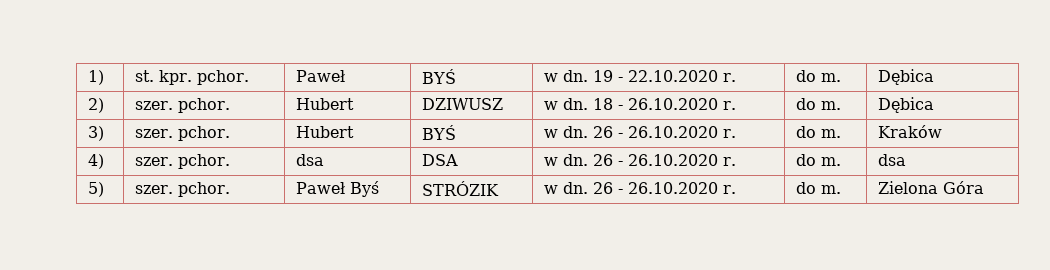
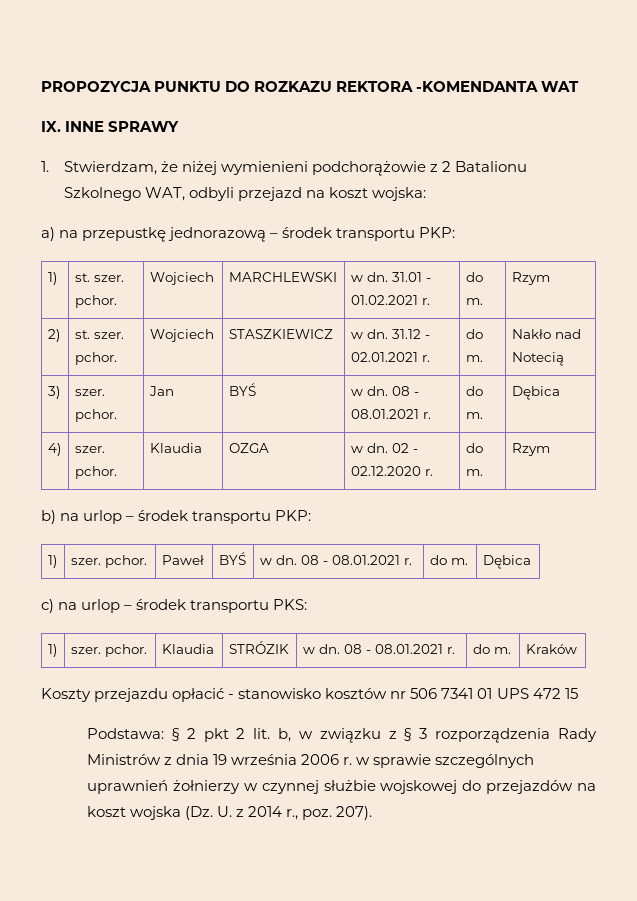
- 1) | st. kpr. pchor. | Paweł | BYŚ | w dn. 19 - 22.10.2020 r. | do m. | Dębica
- 2) | szer. pchor. | Hubert | DZIWUSZ | w dn. 18 - 26.10.2020 r. | do m. | Dębica
- 3) | szer. pchor. | Hubert | BYŚ | w dn. 26 - 26.10.2020 r. | do m. | Kraków
- 4) | szer. pchor. | dsa | DSA | w dn. 26 - 26.10.2020 r. | do m. | dsa
- 5) | szer. pchor. | Paweł Byś | STRÓZIK | w dn. 26 - 26.10.2020 r. | do m. | Zielona Góra
+ PROPOZYCJA PUNKTU DO ROZKAZU REKTORA -KOMENDANTA WAT
+ IX. INNE SPRAWY
+ 1. Stwierdzam, że niżej wymienieni podchorążowie z 2 Batalionu Szkolnego WAT, odbyli przejazd na koszt wojska:
+ a) na przepustkę jednorazową – środek transportu PKP:
+ 1) | st. szer. pchor. | Wojciech | MARCHLEWSKI | w dn. 31.01 - 01.02.2021 r. | do m. | Rzym
+ 2) | st. szer. pchor. | Wojciech | STASZKIEWICZ | w dn. 31.12 - 02.01.2021 r. | do m. | Nakło nad Notecią
+ 3) | szer. pchor. | Jan | BYŚ | w dn. 08 - 08.01.2021 r. | do m. | Dębica
+ 4) | szer. pchor. | Klaudia | OZGA | w dn. 02 - 02.12.2020 r. | do m. | Rzym
+ b) na urlop – środek transportu PKP:
+ 1) | szer. pchor. | Paweł | BYŚ | w dn. 08 - 08.01.2021 r. | do m. | Dębica
+ c) na urlop – środek transportu PKS:
+ 1) | szer. pchor. | Klaudia | STRÓZIK | w dn. 08 - 08.01.2021 r. | do m. | Kraków
+ Koszty przejazdu opłacić - stanowisko kosztów nr 506 7341 01 UPS 472 15
+ Podstawa: § 2 pkt 2 lit. b, w związku z § 3 rozporządzenia Rady Ministrów z dnia 19 września 2006 r. w sprawie szczególnych uprawnień żołnierzy w czynnej służbie wojskowej do przejazdów na koszt wojska (Dz. U. z 2014 r., poz. 207).

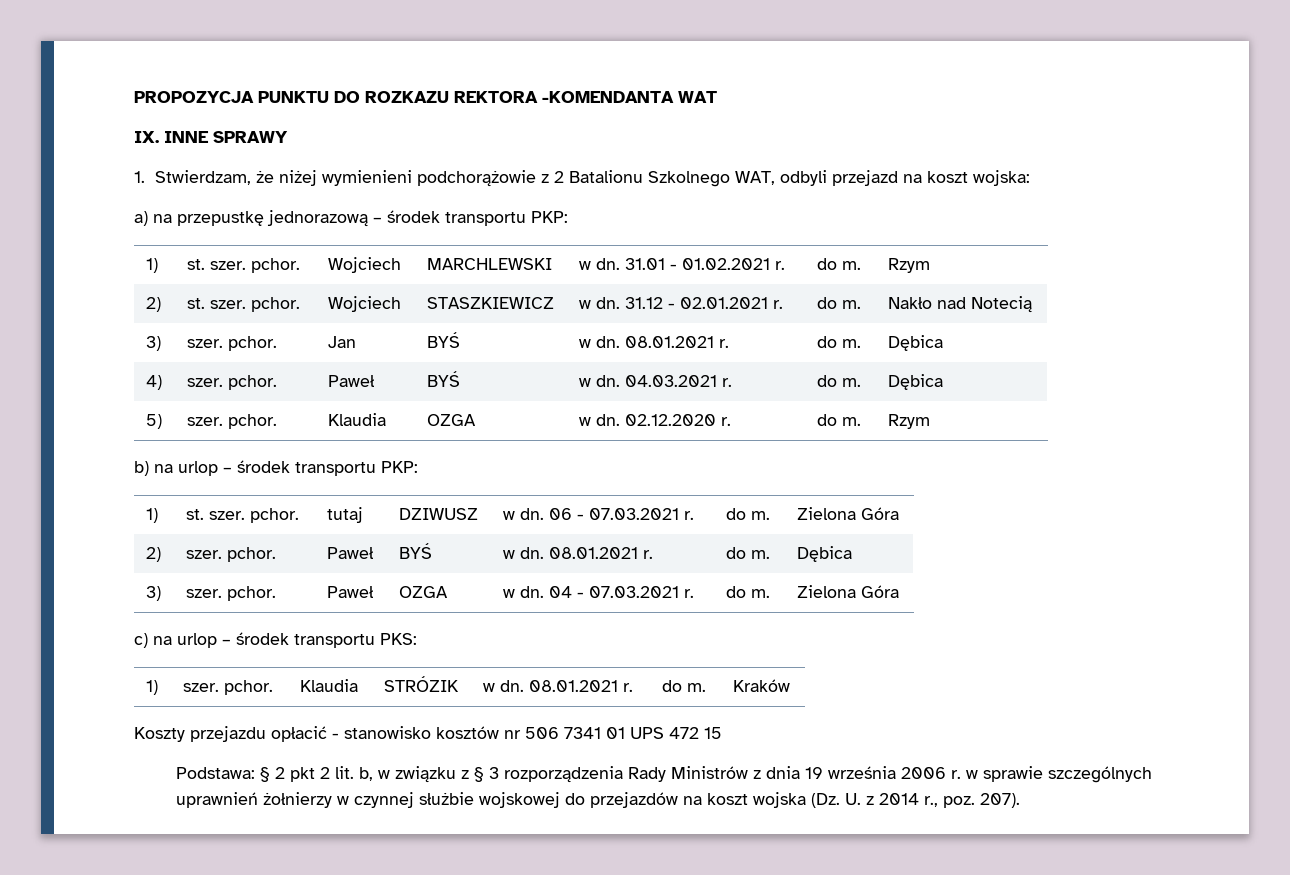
- 3) | szer. pchor. | Jan | BYŚ | w dn. 08 - 08.01.2021 r. | do m. | Dębica
+ 3) | szer. pchor. | Jan | BYŚ | w dn. 08.01.2021 r. | do m. | Dębica
- 4) | szer. pchor. | Klaudia | OZGA | w dn. 02 - 02.12.2020 r. | do m. | Rzym
+ 4) | szer. pchor. | Paweł | BYŚ | w dn. 04.03.2021 r. | do m. | Dębica
+ 5) | szer. pchor. | Klaudia | OZGA | w dn. 02.12.2020 r. | do m. | Rzym
- 1) | szer. pchor. | Paweł | BYŚ | w dn. 08 - 08.01.2021 r. | do m. | Dębica
+ 1) | st. szer. pchor. | tutaj | DZIWUSZ | w dn. 06 - 07.03.2021 r. | do m. | Zielona Góra
+ 2) | szer. pchor. | Paweł | BYŚ | w dn. 08.01.2021 r. | do m. | Dębica
+ 3) | szer. pchor. | Paweł | OZGA | w dn. 04 - 07.03.2021 r. | do m. | Zielona Góra
- 1) | szer. pchor. | Klaudia | STRÓZIK | w dn. 08 - 08.01.2021 r. | do m. | Kraków
+ 1) | szer. pchor. | Klaudia | STRÓZIK | w dn. 08.01.2021 r. | do m. | Kraków

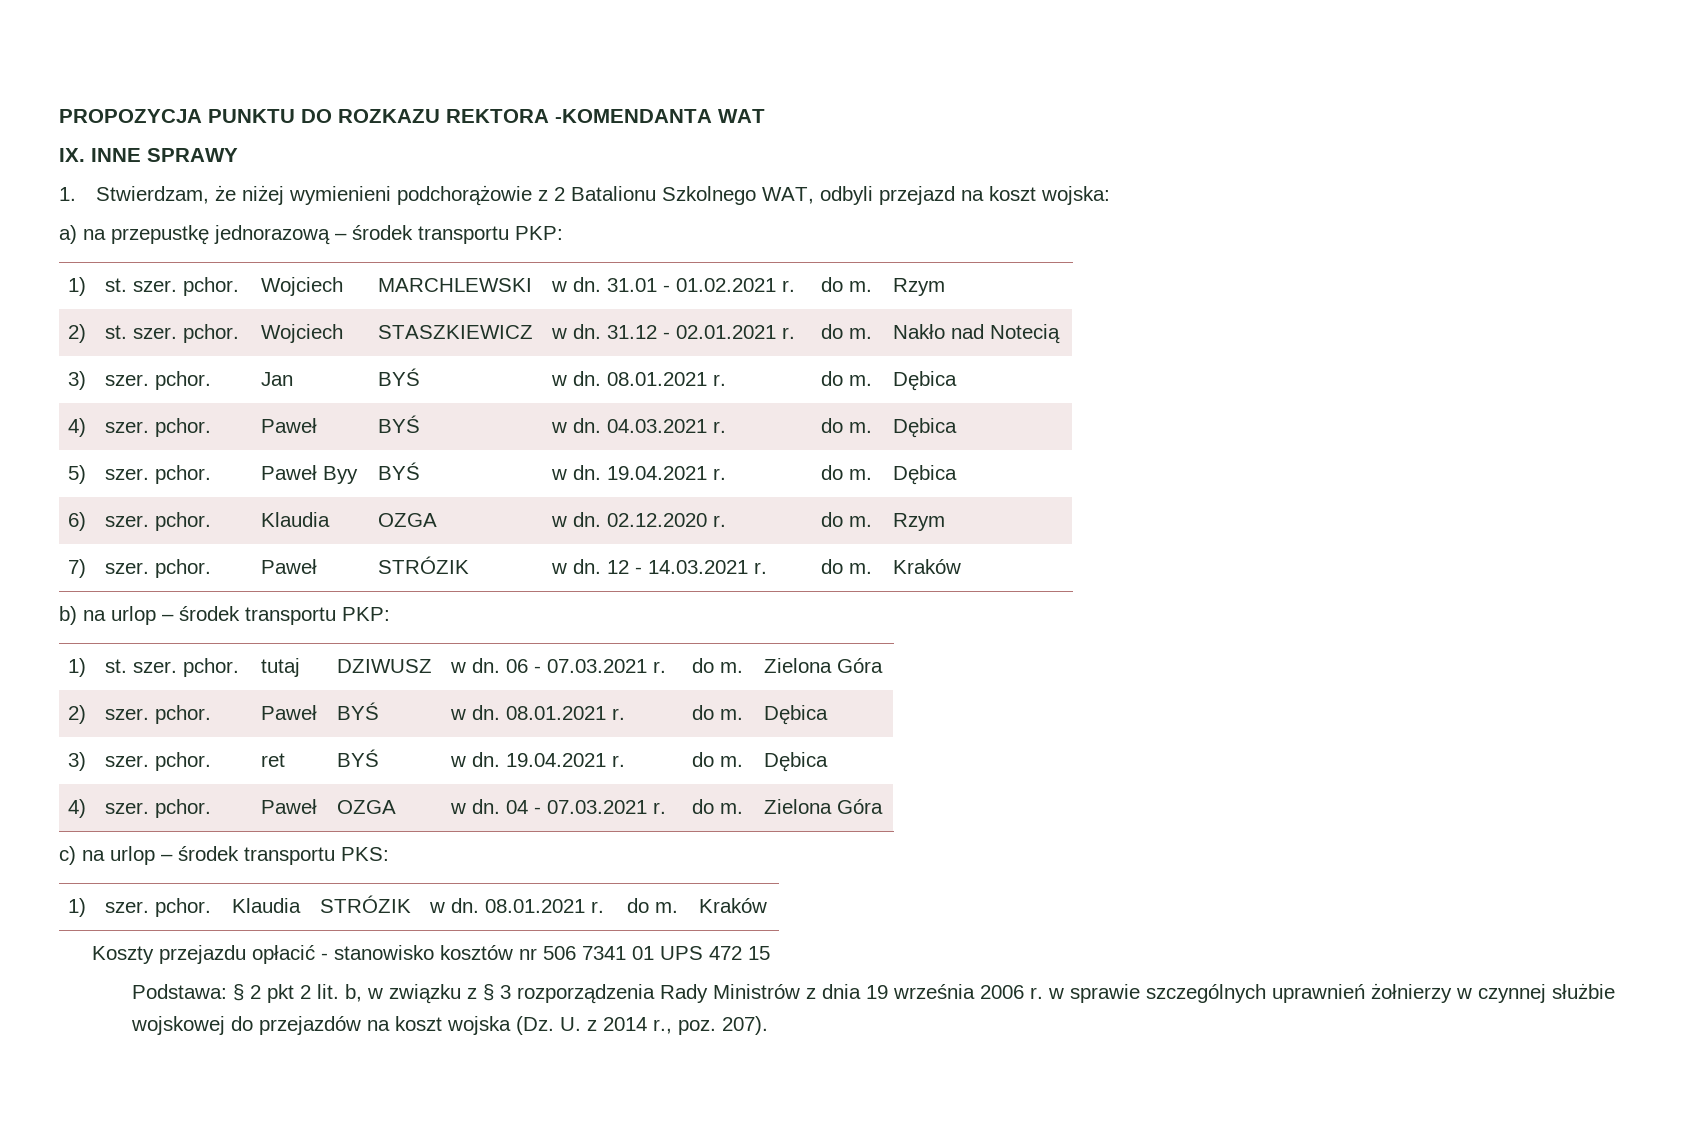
- 5) | szer. pchor. | Klaudia | OZGA | w dn. 02.12.2020 r. | do m. | Rzym
+ 5) | szer. pchor. | Paweł Byy | BYŚ | w dn. 19.04.2021 r. | do m. | Dębica
+ 6) | szer. pchor. | Klaudia | OZGA | w dn. 02.12.2020 r. | do m. | Rzym
+ 7) | szer. pchor. | Paweł | STRÓZIK | w dn. 12 - 14.03.2021 r. | do m. | Kraków
- 3) | szer. pchor. | Paweł | OZGA | w dn. 04 - 07.03.2021 r. | do m. | Zielona Góra
+ 3) | szer. pchor. | ret | BYŚ | w dn. 19.04.2021 r. | do m. | Dębica
+ 4) | szer. pchor. | Paweł | OZGA | w dn. 04 - 07.03.2021 r. | do m. | Zielona Góra

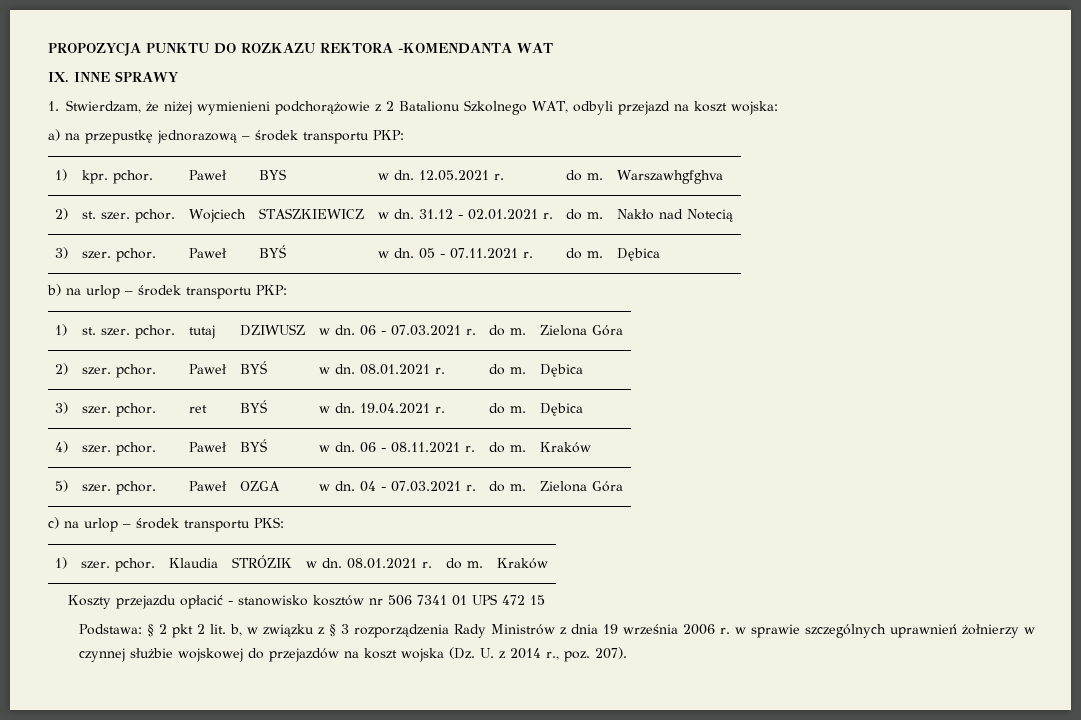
- 1) | st. szer. pchor. | Wojciech | MARCHLEWSKI | w dn. 31.01 - 01.02.2021 r. | do m. | Rzym
+ 1) | kpr. pchor. | Paweł | BYS | w dn. 12.05.2021 r. | do m. | Warszawhgfghva
- 3) | szer. pchor. | Jan | BYŚ | w dn. 08.01.2021 r. | do m. | Dębica
- 4) | szer. pchor. | Paweł | BYŚ | w dn. 04.03.2021 r. | do m. | Dębica
- 5) | szer. pchor. | Paweł Byy | BYŚ | w dn. 19.04.2021 r. | do m. | Dębica
- 6) | szer. pchor. | Klaudia | OZGA | w dn. 02.12.2020 r. | do m. | Rzym
- 7) | szer. pchor. | Paweł | STRÓZIK | w dn. 12 - 14.03.2021 r. | do m. | Kraków
+ 3) | szer. pchor. | Paweł | BYŚ | w dn. 05 - 07.11.2021 r. | do m. | Dębica
- 4) | szer. pchor. | Paweł | OZGA | w dn. 04 - 07.03.2021 r. | do m. | Zielona Góra
+ 4) | szer. pchor. | Paweł | BYŚ | w dn. 06 - 08.11.2021 r. | do m. | Kraków
+ 5) | szer. pchor. | Paweł | OZGA | w dn. 04 - 07.03.2021 r. | do m. | Zielona Góra

